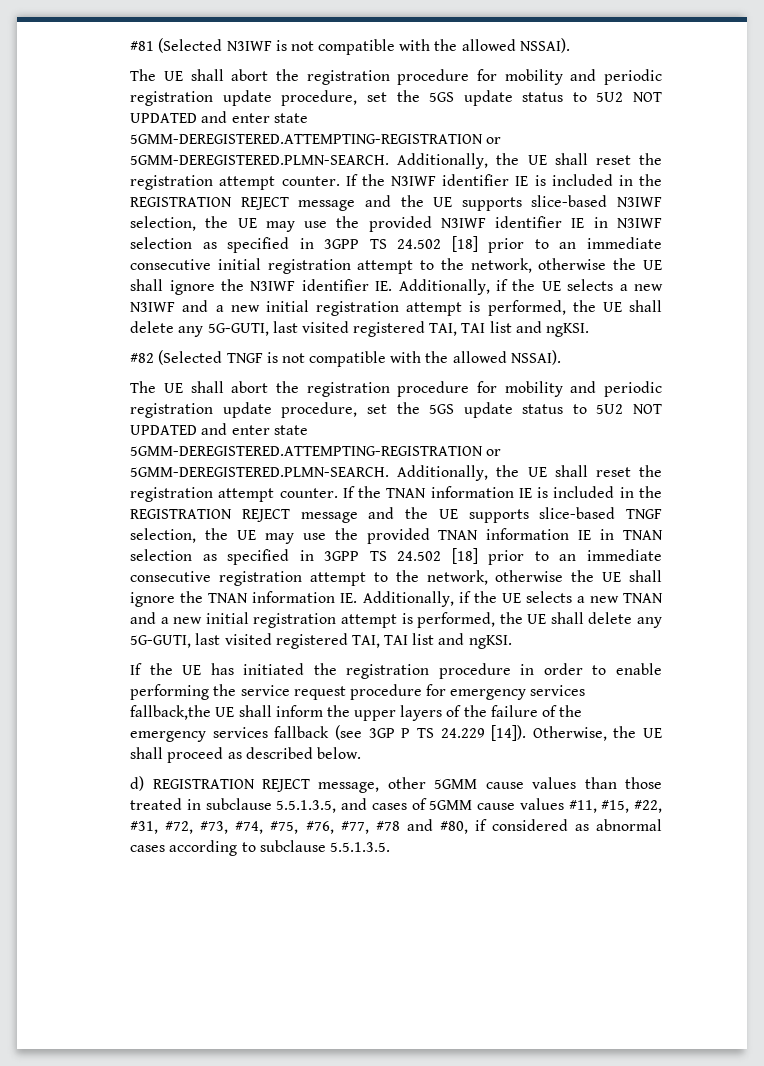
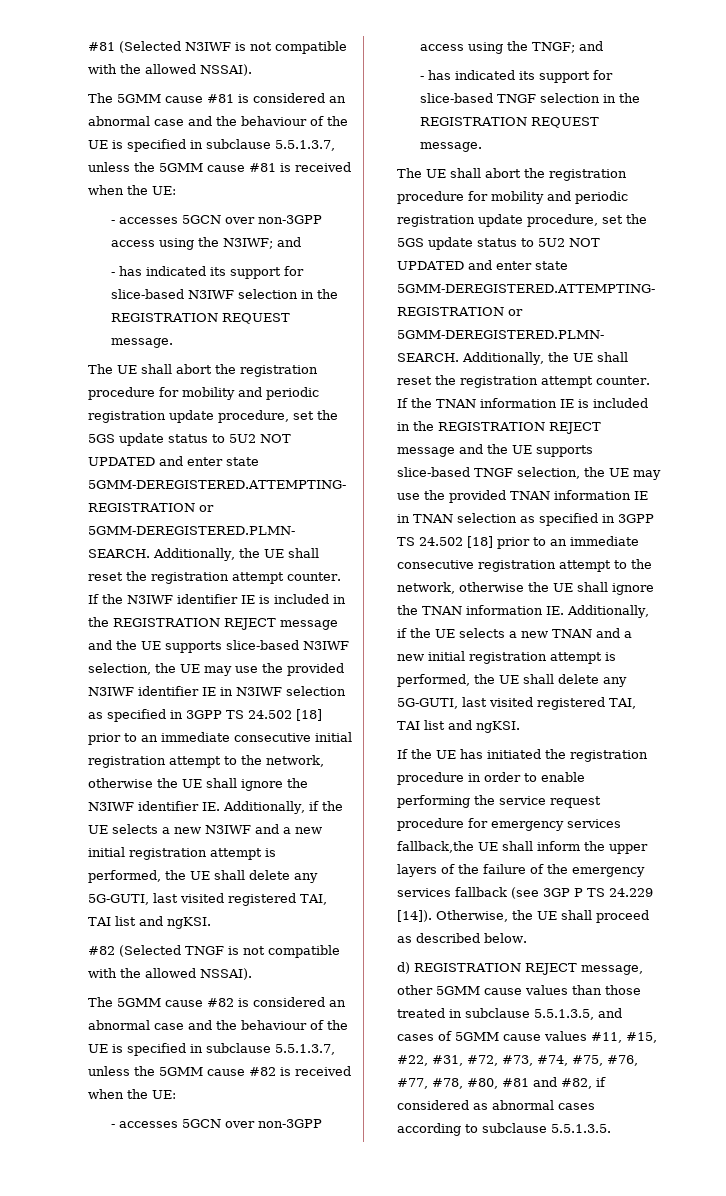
+ The 5GMM cause #81 is considered an abnormal case and the behaviour of the UE is specified in subclause 5.5.1.3.7, unless the 5GMM cause #81 is received when the UE:
+ - accesses 5GCN over non-3GPP access using the N3IWF; and
+ - has indicated its support for slice-based N3IWF selection in the REGISTRATION REQUEST message.
+ The 5GMM cause #82 is considered an abnormal case and the behaviour of the UE is specified in subclause 5.5.1.3.7, unless the 5GMM cause #82 is received when the UE:
+ - accesses 5GCN over non-3GPP access using the TNGF; and
+ - has indicated its support for slice-based TNGF selection in the REGISTRATION REQUEST message.
- d) REGISTRATION REJECT message, other 5GMM cause values than those treated in subclause 5.5.1.3.5, and cases of 5GMM cause values #11, #15, #22, #31, #72, #73, #74, #75, #76, #77, #78 and #80, if considered as abnormal cases according to subclause 5.5.1.3.5.
+ d) REGISTRATION REJECT message, other 5GMM cause values than those treated in subclause 5.5.1.3.5, and cases of 5GMM cause values #11, #15, #22, #31, #72, #73, #74, #75, #76, #77, #78, #80, #81 and #82, if considered as abnormal cases according to subclause 5.5.1.3.5.

